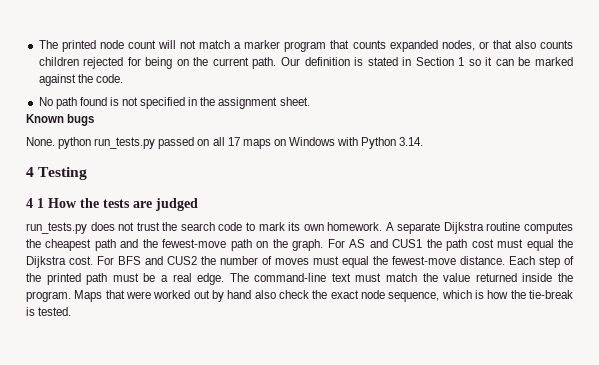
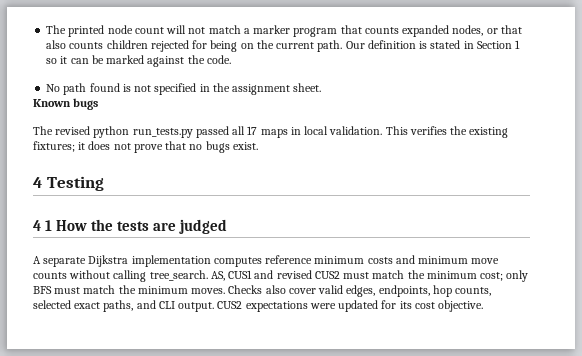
- None. python run_tests.py passed on all 17 maps on Windows with Python 3.14.
+ The revised python run_tests.py passed all 17 maps in local validation. This verifies the existing fixtures; it does not prove that no bugs exist.
- run_tests.py does not trust the search code to mark its own homework. A separate Dijkstra routine computes the cheapest path and the fewest-move path on the graph. For AS and CUS1 the path cost must equal the Dijkstra cost. For BFS and CUS2 the number of moves must equal the fewest-move distance. Each step of the printed path must be a real edge. The command-line text must match the value returned inside the program. Maps that were worked out by hand also check the exact node sequence, which is how the tie-break is tested.
+ A separate Dijkstra implementation computes reference minimum costs and minimum move counts without calling tree_search. AS, CUS1 and revised CUS2 must match the minimum cost; only BFS must match the minimum moves. Checks also cover valid edges, endpoints, hop counts, selected exact paths, and CLI output. CUS2 expectations were updated for its cost objective.

